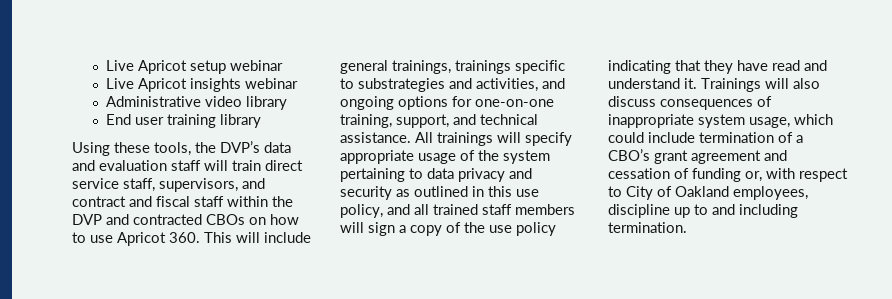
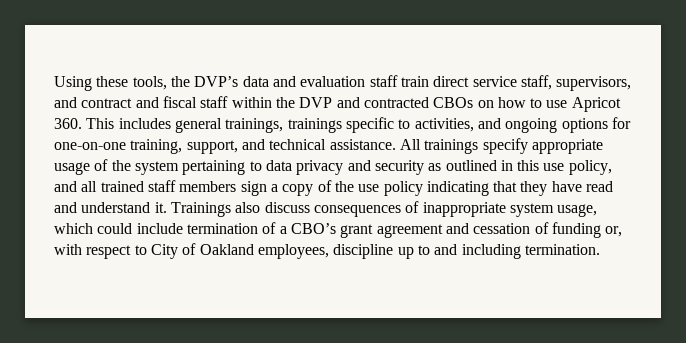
- Live Apricot setup webinar
- Live Apricot insights webinar
- Administrative video library
- End user training library
- Using these tools, the DVP’s data and evaluation staff will train direct service staff, supervisors, and contract and fiscal staff within the DVP and contracted CBOs on how to use Apricot 360. This will include general trainings, trainings specific to substrategies and activities, and ongoing options for one-on-one training, support, and technical assistance.
+ Using these tools, the DVP’s data and evaluation staff train direct service staff, supervisors, and contract and fiscal staff within the DVP and contracted CBOs on how to use Apricot 360. This includes general trainings, trainings specific to activities, and ongoing options for one-on-one training, support, and technical assistance.
- All trainings will specify appropriate usage of the system pertaining to data privacy and security as outlined in this use policy, and all trained staff members will sign a copy of the use policy indicating that they have read and understand it.
+ All trainings specify appropriate usage of the system pertaining to data privacy and security as outlined in this use policy, and all trained staff members sign a copy of the use policy indicating that they have read and understand it.
- Trainings will also discuss consequences of inappropriate system usage, which could include termination of a CBO’s grant agreement and cessation of funding or, with respect to City of Oakland employees, discipline up to and including termination.
+ Trainings also discuss consequences of inappropriate system usage, which could include termination of a CBO’s grant agreement and cessation of funding or, with respect to City of Oakland employees, discipline up to and including termination.

